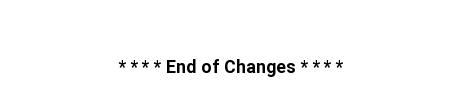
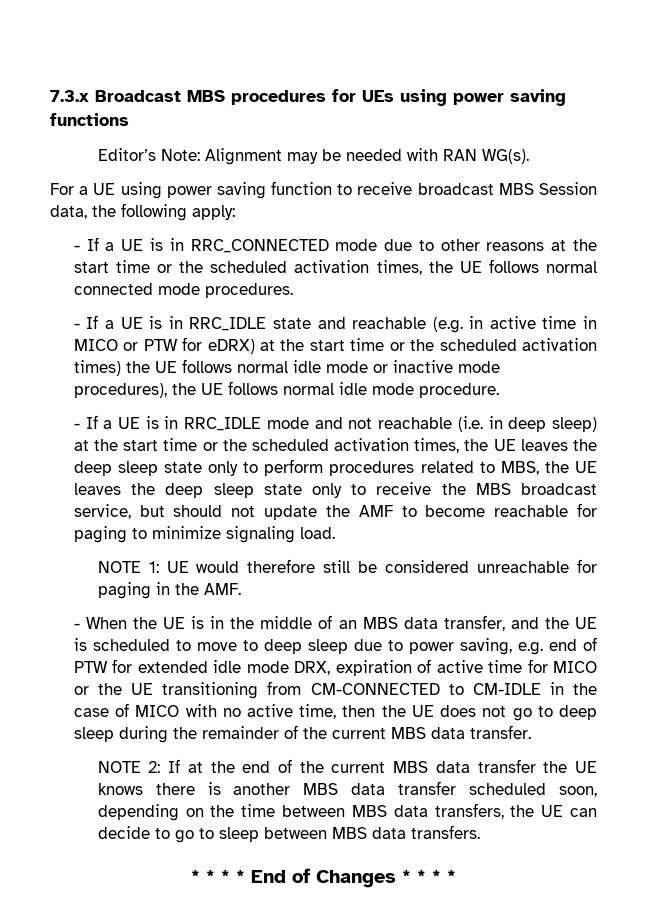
+ 7.3.x Broadcast MBS procedures for UEs using power saving functions
+ Editor’s Note: Alignment may be needed with RAN WG(s).
+ For a UE using power saving function to receive broadcast MBS Session data, the following apply:
+ - If a UE is in RRC_CONNECTED mode due to other reasons at the start time or the scheduled activation times, the UE follows normal connected mode procedures.
+ - If a UE is in RRC_IDLE state and reachable (e.g. in active time in MICO or PTW for eDRX) at the start time or the scheduled activation times) the UE follows normal idle mode or inactive mode procedures), the UE follows normal idle mode procedure.
+ - If a UE is in RRC_IDLE mode and not reachable (i.e. in deep sleep) at the start time or the scheduled activation times, the UE leaves the deep sleep state only to perform procedures related to MBS, the UE leaves the deep sleep state only to receive the MBS broadcast service, but should not update the AMF to become reachable for paging to minimize signaling load.
+ NOTE 1: UE would therefore still be considered unreachable for paging in the AMF.
+ - When the UE is in the middle of an MBS data transfer, and the UE is scheduled to move to deep sleep due to power saving, e.g. end of PTW for extended idle mode DRX, expiration of active time for MICO or the UE transitioning from CM-CONNECTED to CM-IDLE in the case of MICO with no active time, then the UE does not go to deep sleep during the remainder of the current MBS data transfer.
+ NOTE 2: If at the end of the current MBS data transfer the UE knows there is another MBS data transfer scheduled soon, depending on the time between MBS data transfers, the UE can decide to go to sleep between MBS data transfers.

